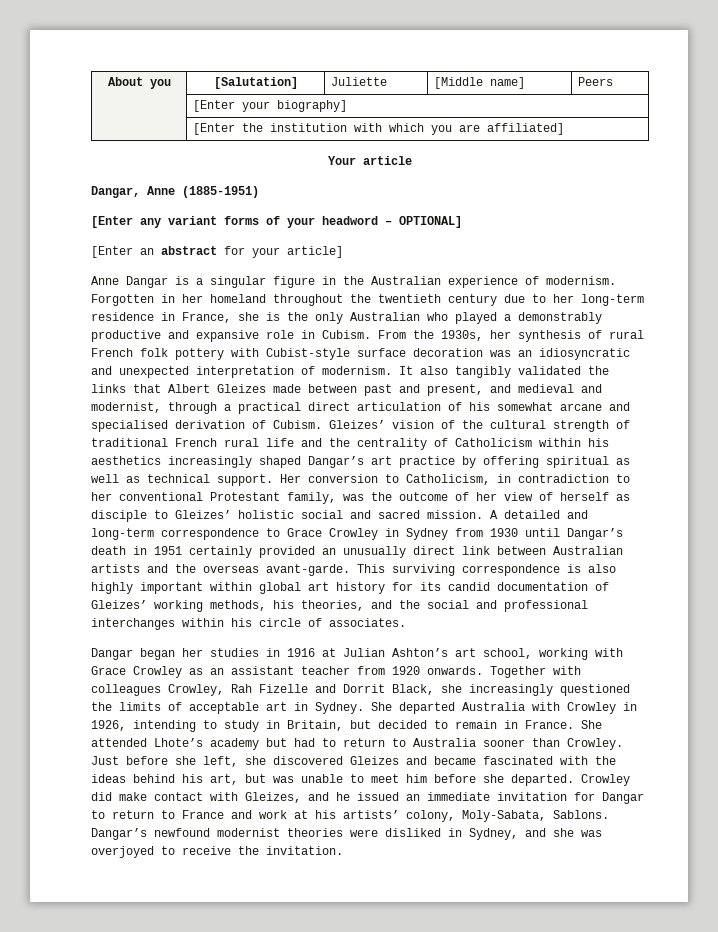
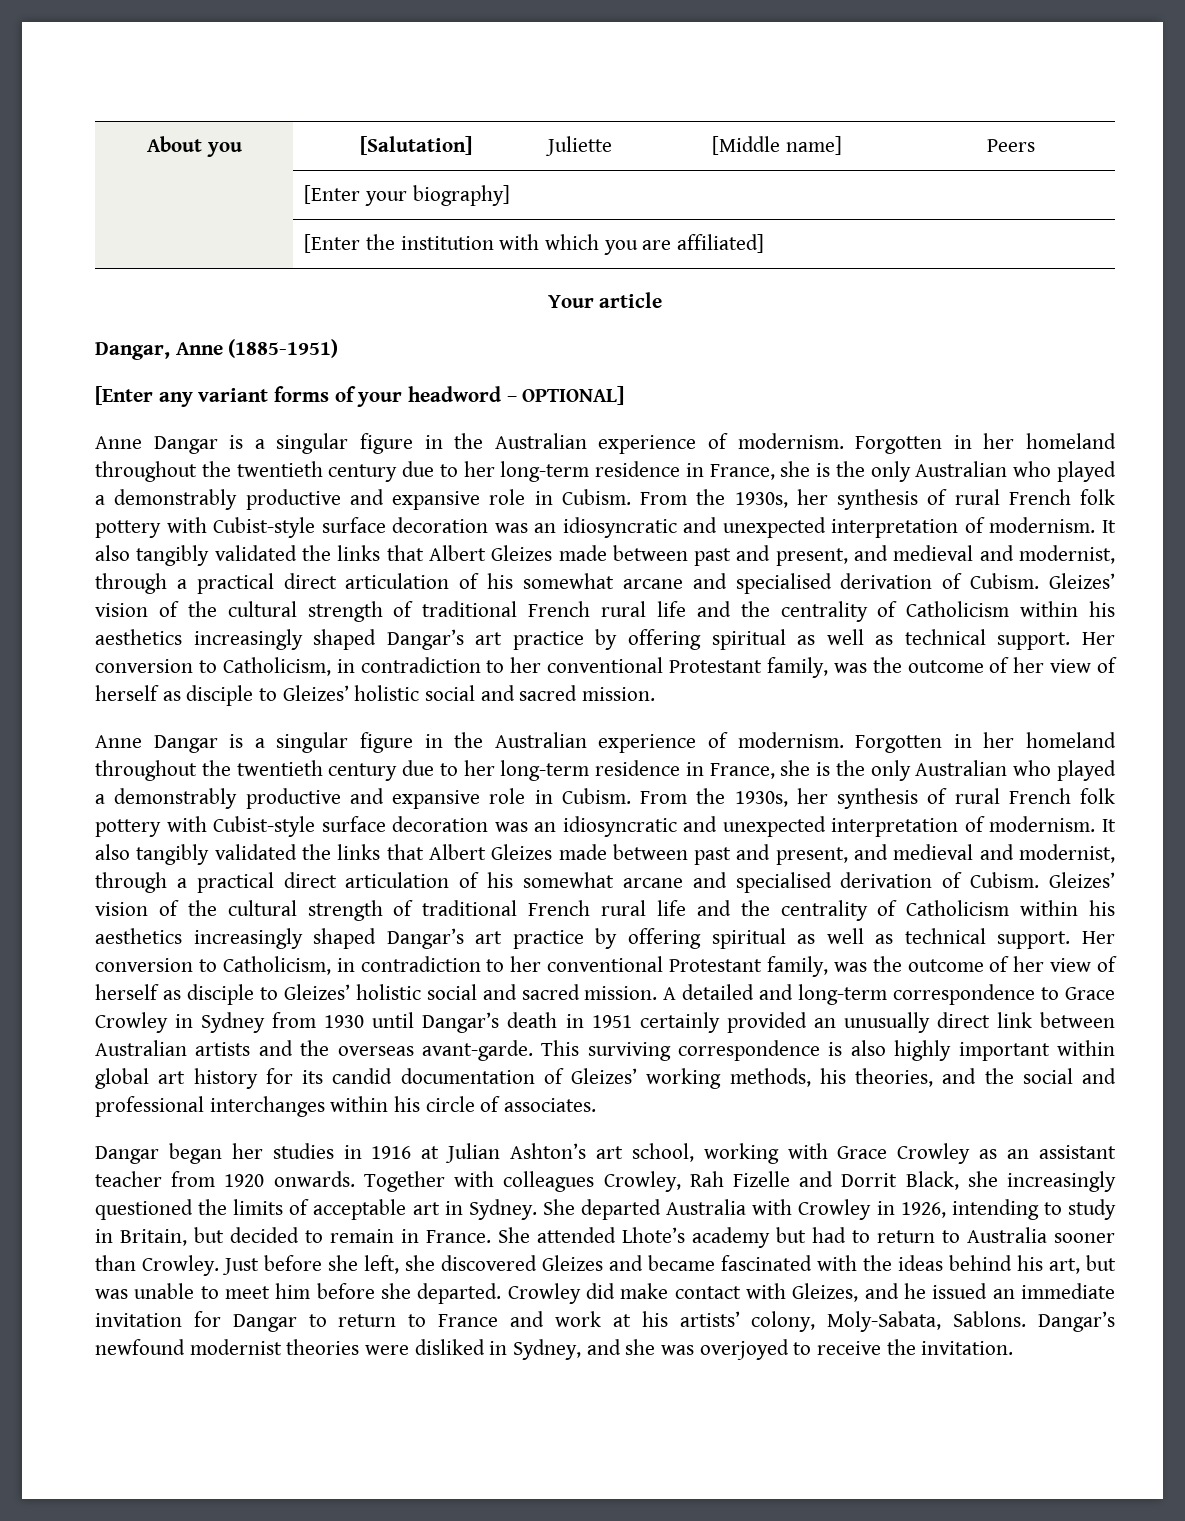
  [Enter any variant forms of your headword – OPTIONAL]
- [Enter an abstract for your article]
+ Anne Dangar is a singular figure in the Australian experience of modernism. Forgotten in her homeland throughout the twentieth century due to her long-term residence in France, she is the only Australian who played a demonstrably productive and expansive role in Cubism. From the 1930s, her synthesis of rural French folk pottery with Cubist-style surface decoration was an idiosyncratic and unexpected interpretation of modernism. It also tangibly validated the links that Albert Gleizes made between past and present, and medieval and modernist, through a practical direct articulation of his somewhat arcane and specialised derivation of Cubism. Gleizes’ vision of the cultural strength of traditional French rural life and the centrality of Catholicism within his aesthetics increasingly shaped Dangar’s art practice by offering spiritual as well as technical support. Her conversion to Catholicism, in contradiction to her conventional Protestant family, was the outcome of her view of herself as disciple to Gleizes’ holistic social and sacred mission.

